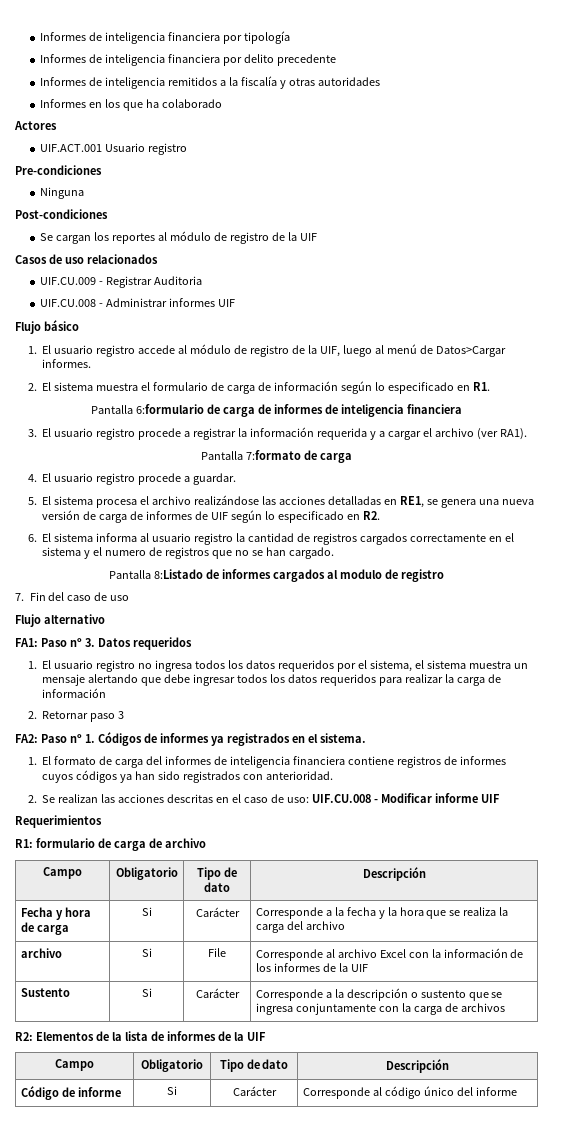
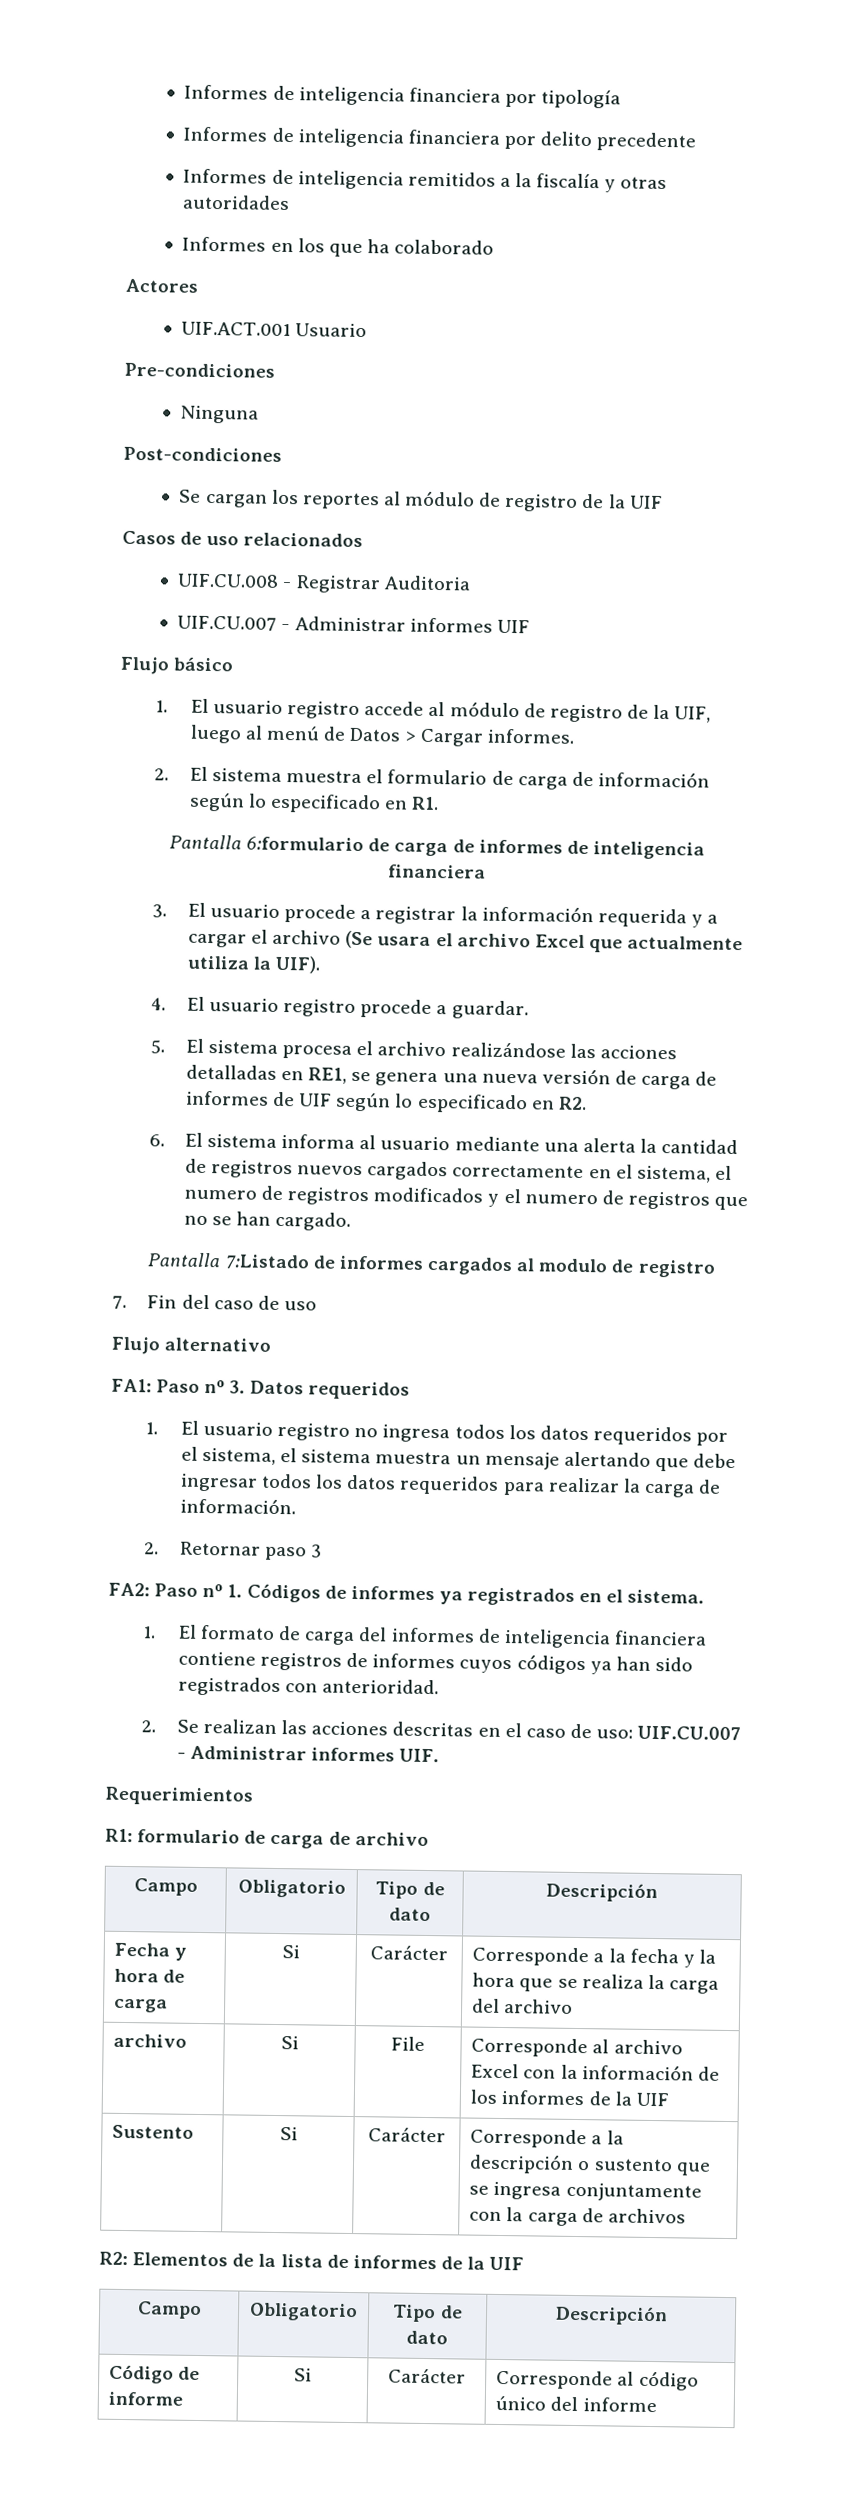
- UIF.ACT.001 Usuario registro
+ UIF.ACT.001 Usuario
- UIF.CU.009 - Registrar Auditoria
+ UIF.CU.008 - Registrar Auditoria
- UIF.CU.008 - Administrar informes UIF
+ UIF.CU.007 - Administrar informes UIF
- 1. El usuario registro accede al módulo de registro de la UIF, luego al menú de Datos>Cargar informes.
+ 1. El usuario registro accede al módulo de registro de la UIF, luego al menú de Datos > Cargar informes.
- 3. El usuario registro procede a registrar la información requerida y a cargar el archivo (ver RA1).
- Pantalla 7:formato de carga
+ 3. El usuario procede a registrar la información requerida y a cargar el archivo (Se usara el archivo Excel que actualmente utiliza la UIF).
- 6. El sistema informa al usuario registro la cantidad de registros cargados correctamente en el sistema y el numero de registros que no se han cargado.
+ 6. El sistema informa al usuario mediante una alerta la cantidad de registros nuevos cargados correctamente en el sistema, el numero de registros modificados y el numero de registros que no se han cargado.
- Pantalla 8:Listado de informes cargados al modulo de registro
+ Pantalla 7:Listado de informes cargados al modulo de registro
- 1. El usuario registro no ingresa todos los datos requeridos por el sistema, el sistema muestra un mensaje alertando que debe ingresar todos los datos requeridos para realizar la carga de información
+ 1. El usuario registro no ingresa todos los datos requeridos por el sistema, el sistema muestra un mensaje alertando que debe ingresar todos los datos requeridos para realizar la carga de información.
- 2. Se realizan las acciones descritas en el caso de uso: UIF.CU.008 - Modificar informe UIF
+ 2. Se realizan las acciones descritas en el caso de uso: UIF.CU.007 - Administrar informes UIF.

